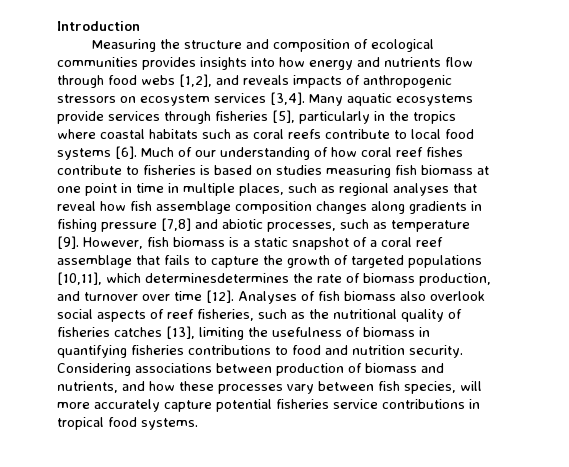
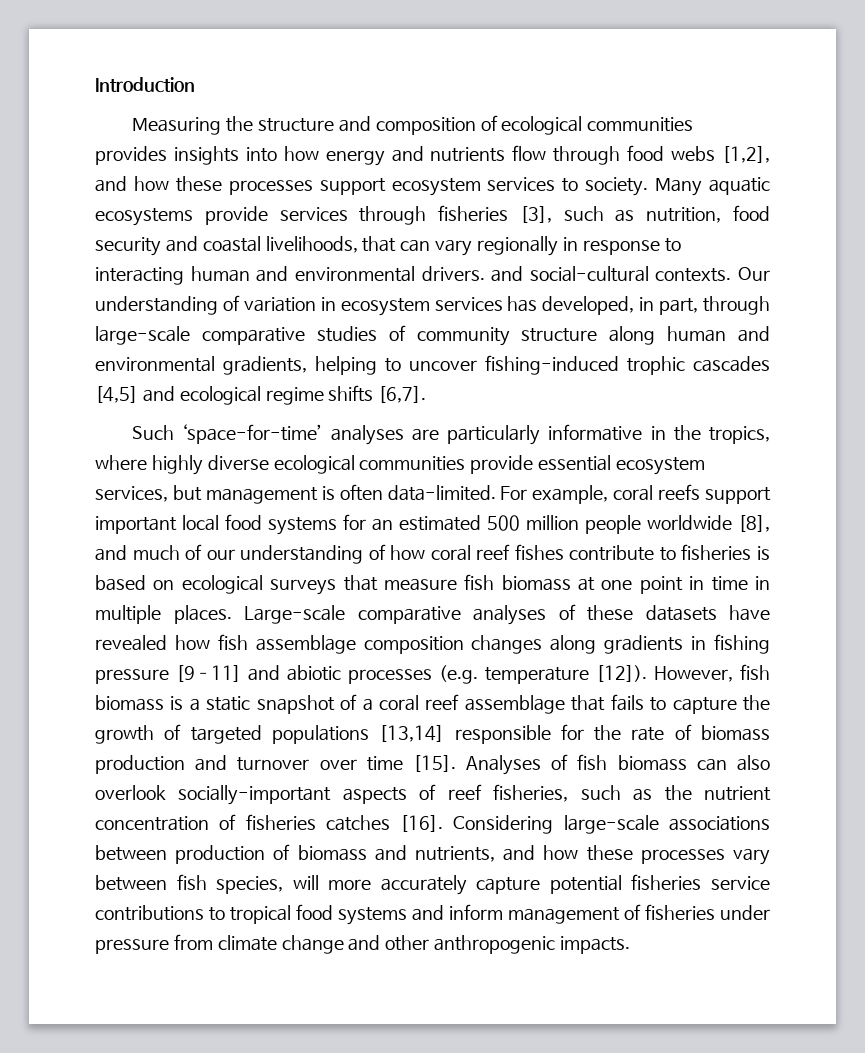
- Measuring the structure and composition of ecological communities provides insights into how energy and nutrients flow through food webs [1,2], and reveals impacts of anthropogenic stressors on ecosystem services [3,4].
+ Measuring the structure and composition of ecological communities provides insights into how energy and nutrients flow through food webs [1,2], and how these processes support ecosystem services to society.
- Many aquatic ecosystems provide services through fisheries [5], particularly in the tropics where coastal habitats such as coral reefs contribute to local food systems [6]. Much of our understanding of how coral reef fishes contribute to fisheries is based on studies measuring fish biomass at one point in time in multiple places, such as regional analyses that reveal how fish assemblage composition changes along gradients in fishing pressure [7,8] and abiotic processes, such as temperature [9].
+ Many aquatic ecosystems provide services through fisheries [3], such as nutrition, food security and coastal livelihoods, that can vary regionally in response to interacting human and environmental drivers. and social-cultural contexts. Our understanding of variation in ecosystem services has developed, in part, through large-scale comparative studies of community structure along human and environmental gradients, helping to uncover fishing-induced trophic cascades [4,5] and ecological regime shifts [6,7].
+ Such ‘space-for-time’ analyses are particularly informative in the tropics, where highly diverse ecological communities provide essential ecosystem services, but management is often data-limited. For example, coral reefs support important local food systems for an estimated 500 million people worldwide [8], and much of our understanding of how coral reef fishes contribute to fisheries is based on ecological surveys that measure fish biomass at one point in time in multiple places. Large-scale comparative analyses of these datasets have revealed how fish assemblage composition changes along gradients in fishing pressure [9–11] and abiotic processes (e.g. temperature [12]).
- However, fish biomass is a static snapshot of a coral reef assemblage that fails to capture the growth of targeted populations [10,11], which determinesdetermines the rate of biomass production, and turnover over time [12].
+ However, fish biomass is a static snapshot of a coral reef assemblage that fails to capture the growth of targeted populations [13,14] responsible for the rate of biomass production and turnover over time [15].
- Analyses of fish biomass also overlook social aspects of reef fisheries, such as the nutritional quality of fisheries catches [13], limiting the usefulness of biomass in quantifying fisheries contributions to food and nutrition security. Considering associations between production of biomass and nutrients, and how these processes vary between fish species, will more accurately capture potential fisheries service contributions in tropical food systems.
+ Analyses of fish biomass can also overlook socially-important aspects of reef fisheries, such as the nutrient concentration of fisheries catches [16]. Considering large-scale associations between production of biomass and nutrients, and how these processes vary between fish species, will more accurately capture potential fisheries service contributions to tropical food systems and inform management of fisheries under pressure from climate change and other anthropogenic impacts.

